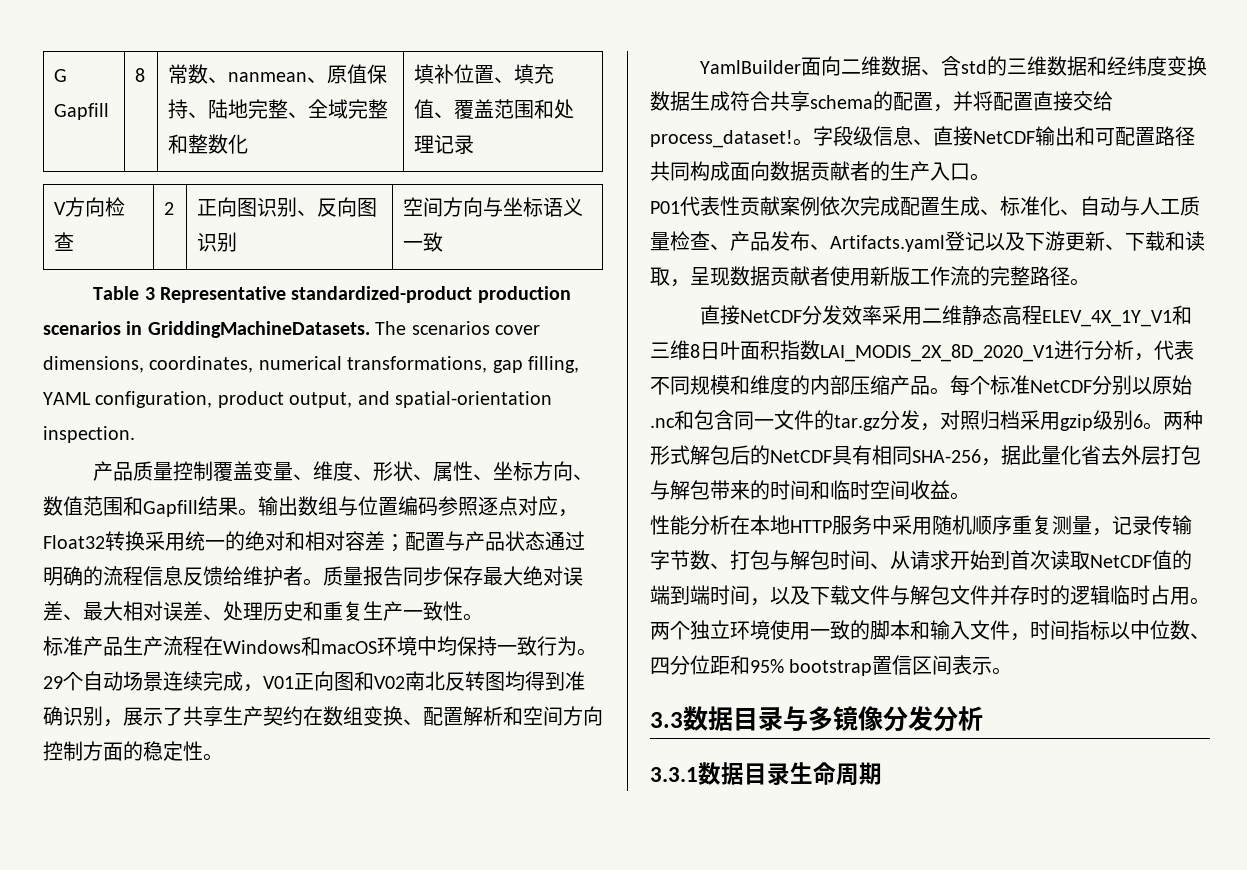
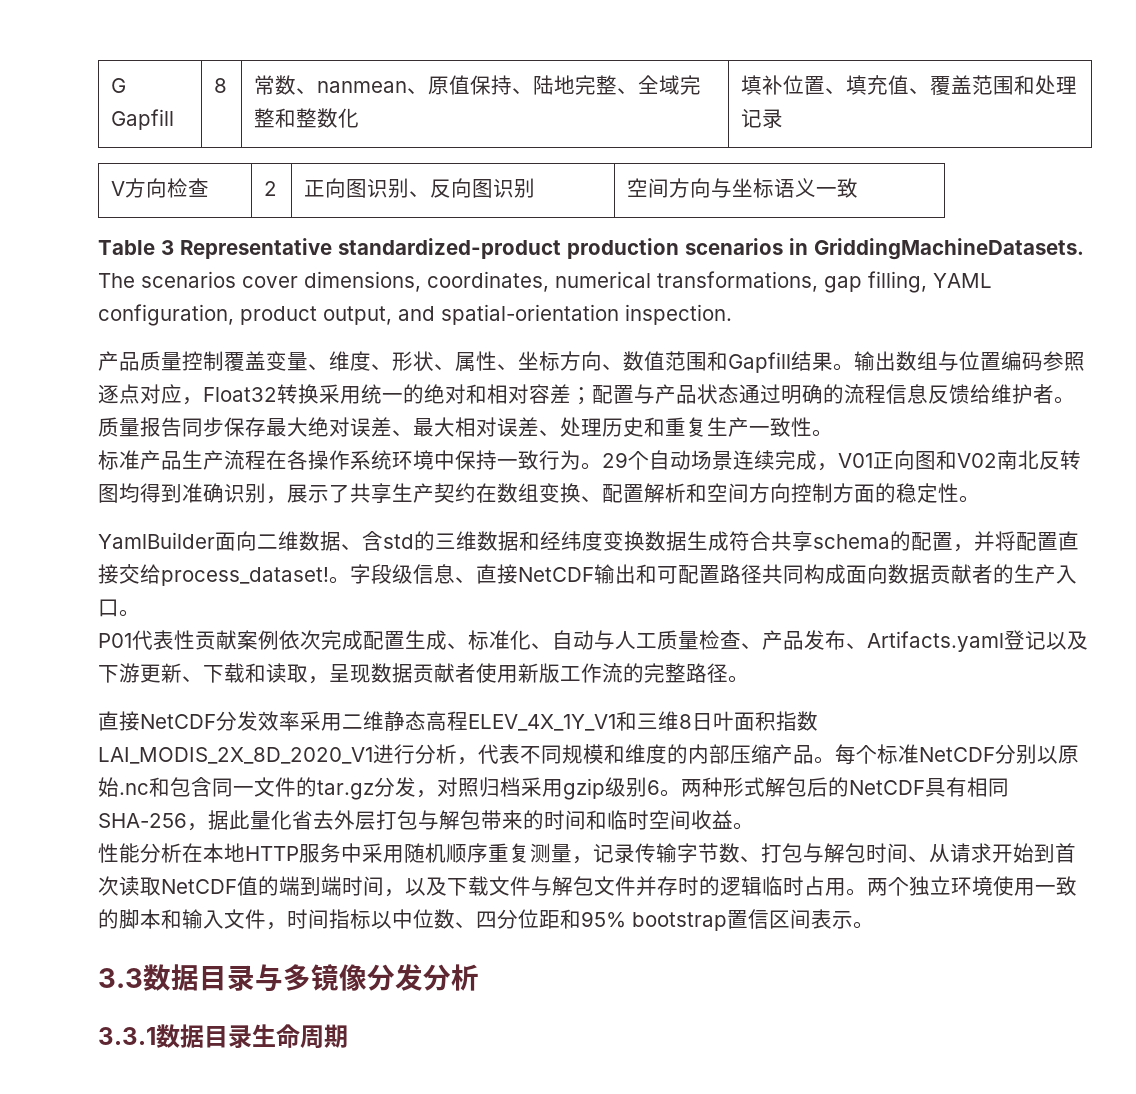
- 标准产品生产流程在Windows和macOS环境中均保持一致行为。
+ 标准产品生产流程在各操作系统环境中保持一致行为。

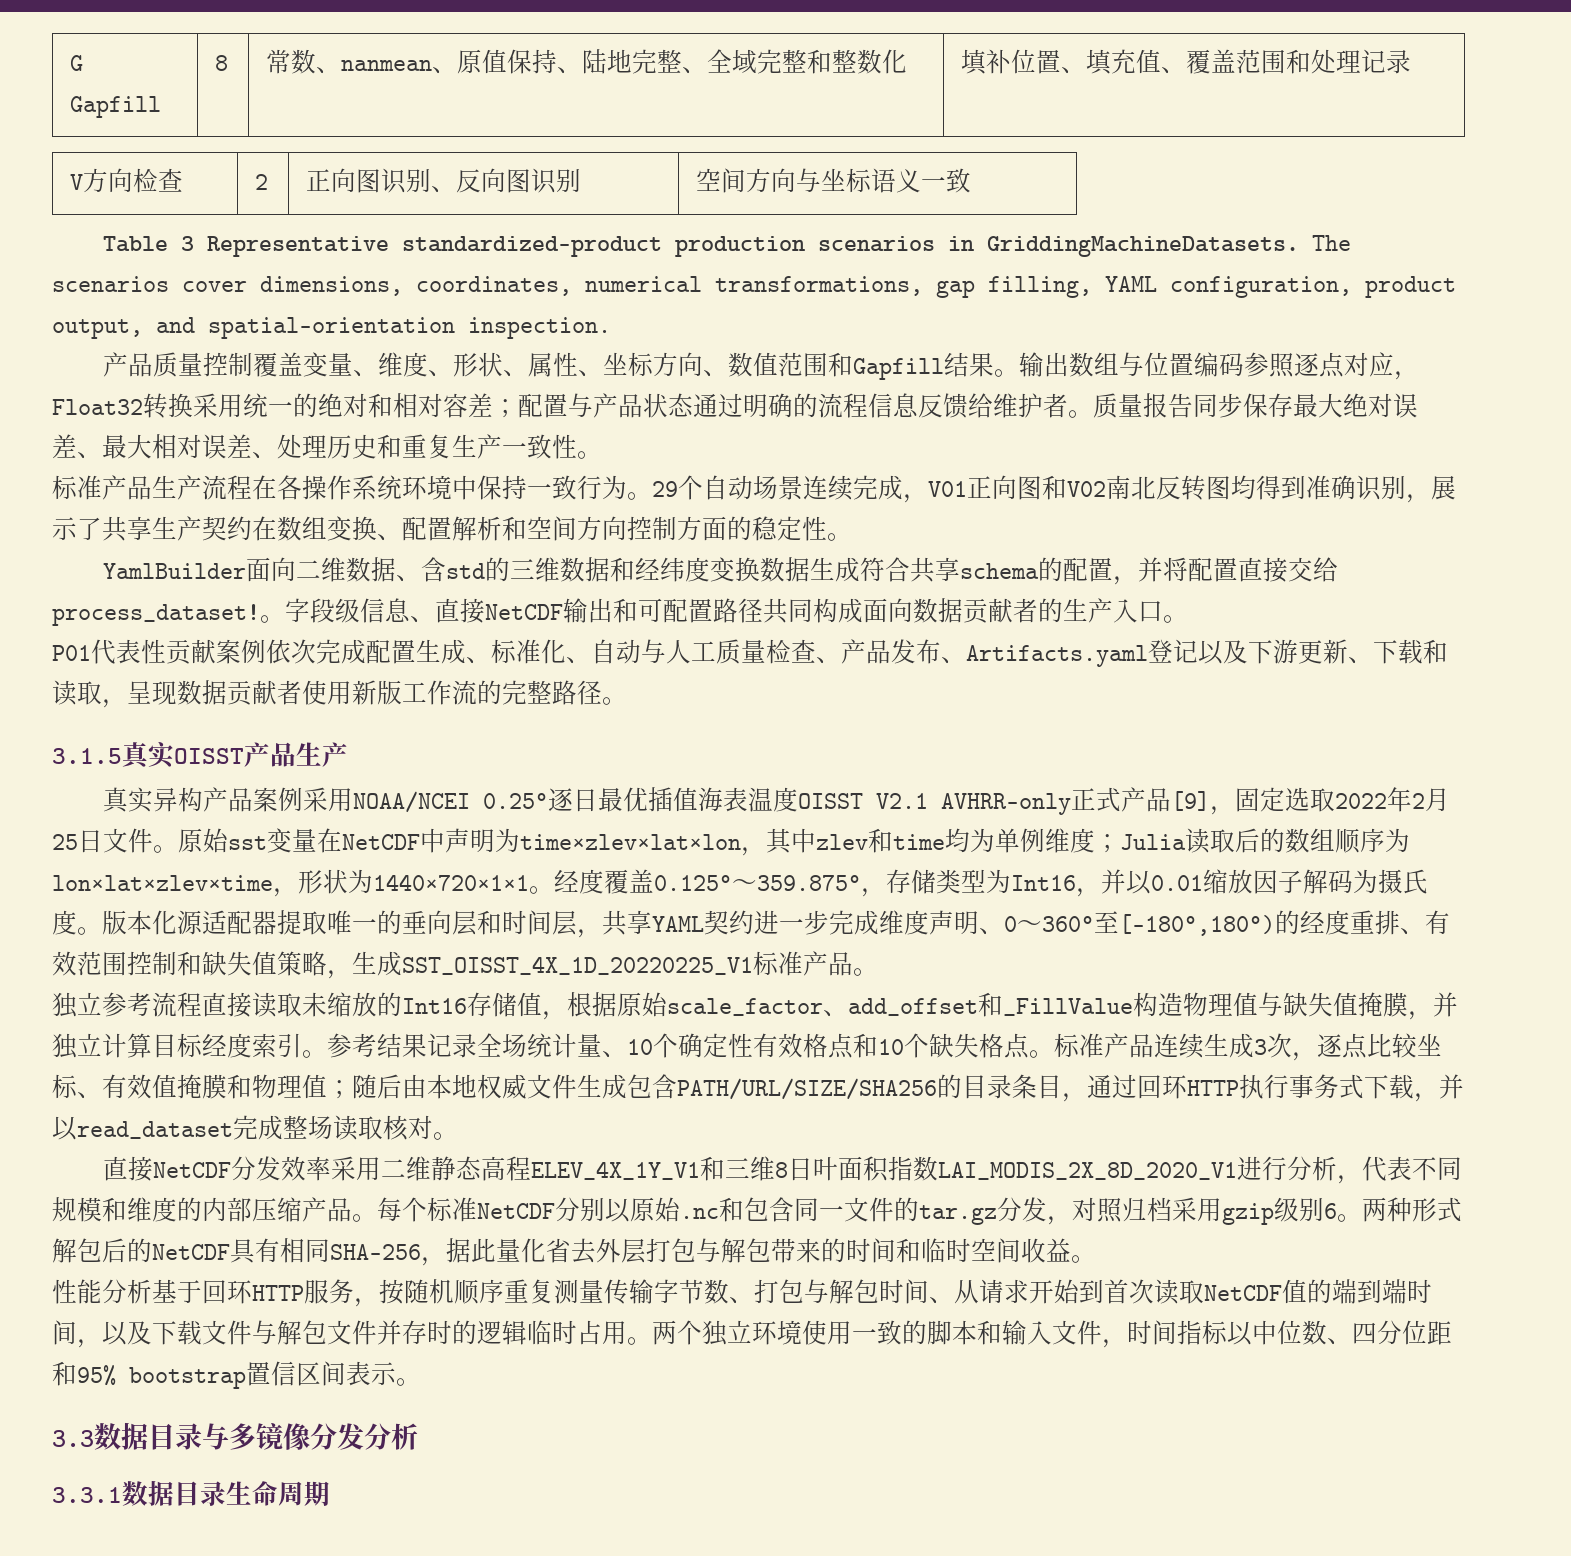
+ 3.1.5真实OISST产品生产
+ 真实异构产品案例采用NOAA/NCEI 0.25°逐日最优插值海表温度OISST V2.1 AVHRR-only正式产品[9]，固定选取2022年2月25日文件。原始sst变量在NetCDF中声明为time×zlev×lat×lon，其中zlev和time均为单例维度；Julia读取后的数组顺序为lon×lat×zlev×time，形状为1440×720×1×1。经度覆盖0.125°～359.875°，存储类型为Int16，并以0.01缩放因子解码为摄氏度。版本化源适配器提取唯一的垂向层和时间层，共享YAML契约进一步完成维度声明、0～360°至[-180°,180°)的经度重排、有效范围控制和缺失值策略，生成SST_OISST_4X_1D_20220225_V1标准产品。
+ 独立参考流程直接读取未缩放的Int16存储值，根据原始scale_factor、add_offset和_FillValue构造物理值与缺失值掩膜，并独立计算目标经度索引。参考结果记录全场统计量、10个确定性有效格点和10个缺失格点。标准产品连续生成3次，逐点比较坐标、有效值掩膜和物理值；随后由本地权威文件生成包含PATH/URL/SIZE/SHA256的目录条目，通过回环HTTP执行事务式下载，并以read_dataset完成整场读取核对。
- 性能分析在本地HTTP服务中采用随机顺序重复测量，记录传输字节数、打包与解包时间、从请求开始到首次读取NetCDF值的端到端时间，以及下载文件与解包文件并存时的逻辑临时占用。
+ 性能分析基于回环HTTP服务，按随机顺序重复测量传输字节数、打包与解包时间、从请求开始到首次读取NetCDF值的端到端时间，以及下载文件与解包文件并存时的逻辑临时占用。

